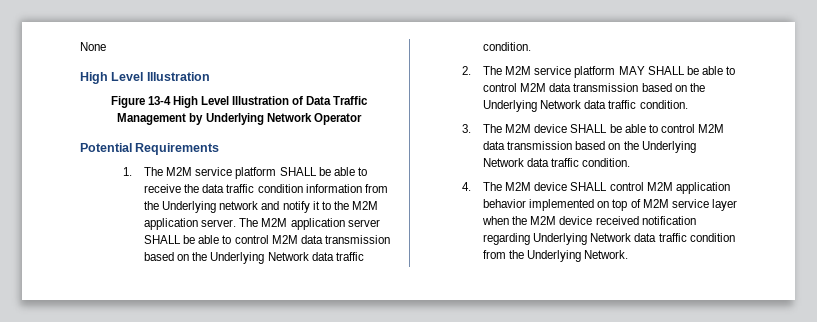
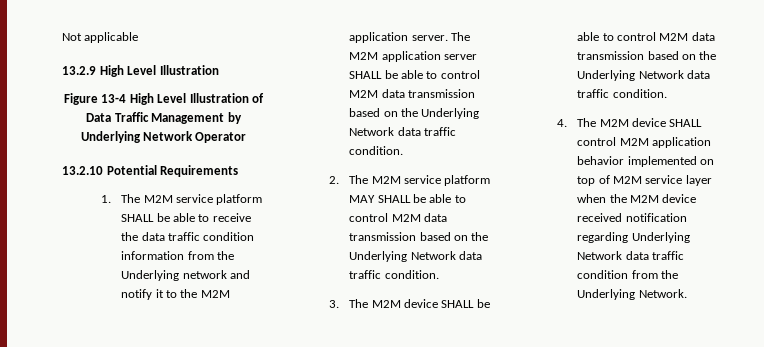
- None
- High Level Illustration
+ Not applicable
+ 13.2.9 High Level Illustration
- Potential Requirements
+ 13.2.10 Potential Requirements

